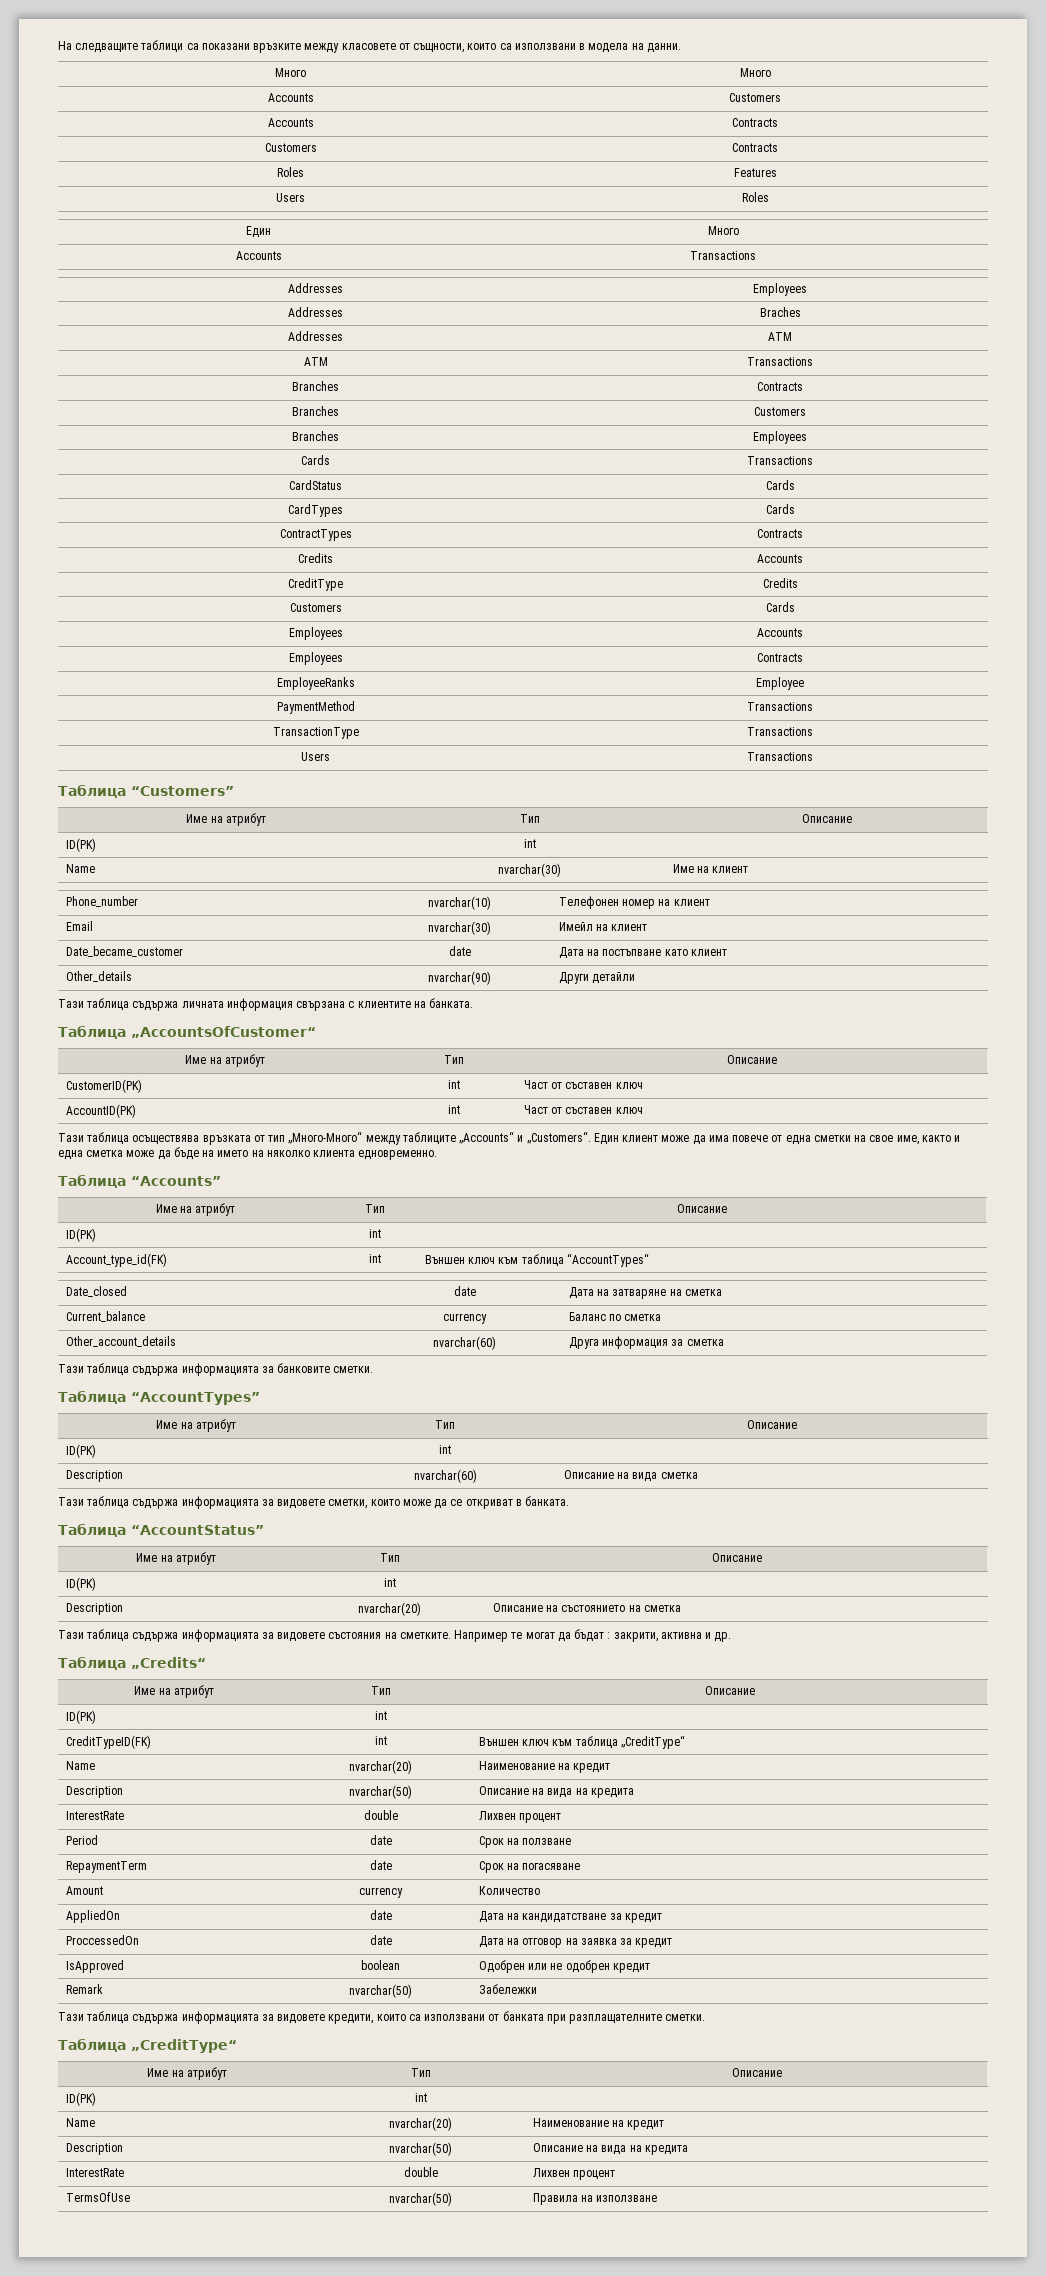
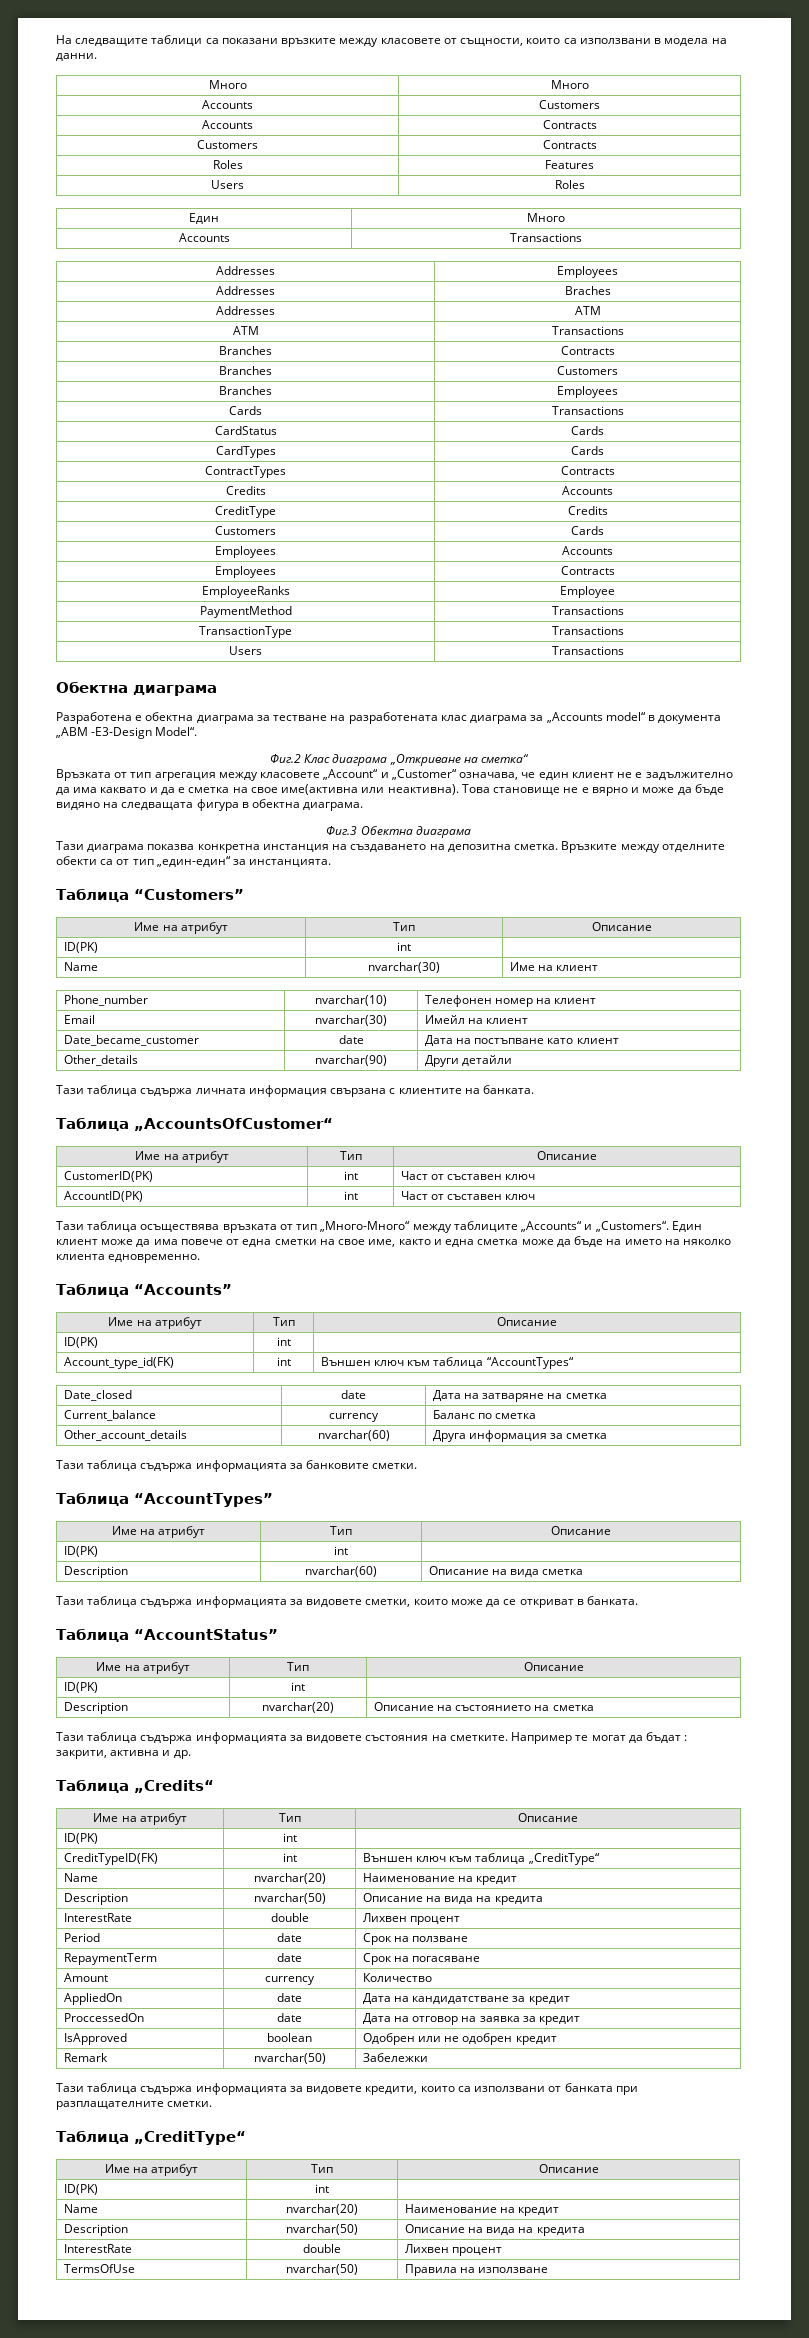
  Users | Transactions
+ Обектна диаграма
+ Разработена е обектна диаграма за тестване на разработената клас диаграма за „Accounts model“ в документа „ABM -E3-Design Model“.
+ Фиг.2 Клас диаграма „Откриване на сметка“
+ Връзката от тип агрегация между класовете „Account“ и „Customer“ означава, че един клиент не е задължително да има каквато и да е сметка на свое име(активна или неактивна). Това становище не е вярно и може да бъде видяно на следващата фигура в обектна диаграма.
+ Фиг.3 Обектна диаграма
+ Тази диаграма показва конкретна инстанция на създаването на депозитна сметка. Връзките между отделните обекти са от тип „един-един“ за инстанцията.

